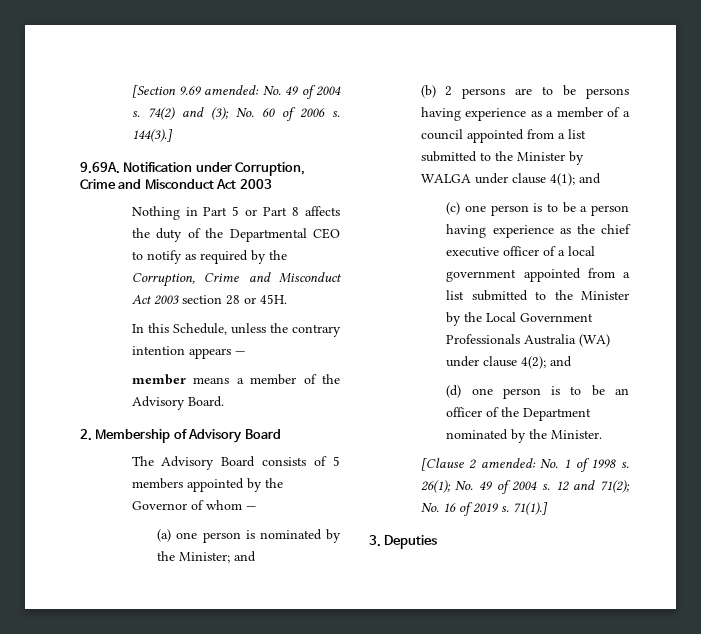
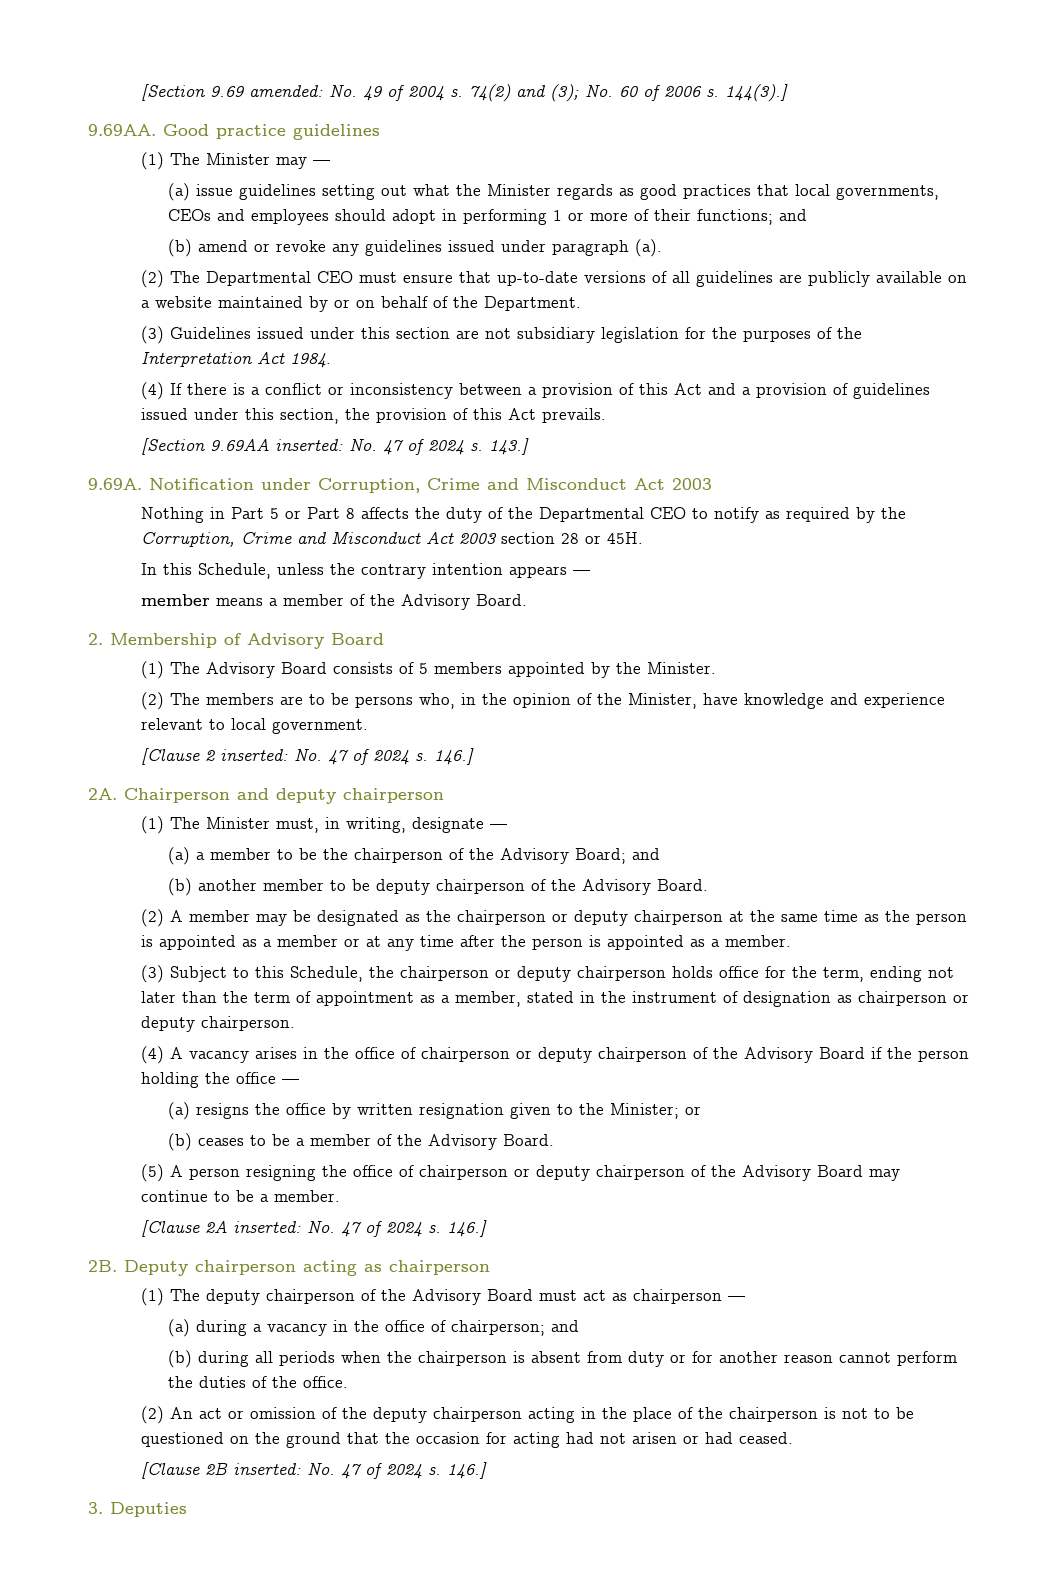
+ 9.69AA. Good practice guidelines
+ (1) The Minister may —
+ (a) issue guidelines setting out what the Minister regards as good practices that local governments, CEOs and employees should adopt in performing 1 or more of their functions; and
+ (b) amend or revoke any guidelines issued under paragraph (a).
+ (2) The Departmental CEO must ensure that up-to-date versions of all guidelines are publicly available on a website maintained by or on behalf of the Department.
+ (3) Guidelines issued under this section are not subsidiary legislation for the purposes of the Interpretation Act 1984.
+ (4) If there is a conflict or inconsistency between a provision of this Act and a provision of guidelines issued under this section, the provision of this Act prevails.
+ [Section 9.69AA inserted: No. 47 of 2024 s. 143.]
- The Advisory Board consists of 5 members appointed by the Governor of whom —
- (a) one person is nominated by the Minister; and
- (b) 2 persons are to be persons having experience as a member of a council appointed from a list submitted to the Minister by WALGA under clause 4(1); and
- (c) one person is to be a person having experience as the chief executive officer of a local government appointed from a list submitted to the Minister by the Local Government Professionals Australia (WA) under clause 4(2); and
- (d) one person is to be an officer of the Department nominated by the Minister.
- [Clause 2 amended: No. 1 of 1998 s. 26(1); No. 49 of 2004 s. 12 and 71(2); No. 16 of 2019 s. 71(1).]
+ (1) The Advisory Board consists of 5 members appointed by the Minister.
+ (2) The members are to be persons who, in the opinion of the Minister, have knowledge and experience relevant to local government.
+ [Clause 2 inserted: No. 47 of 2024 s. 146.]
+ 2A. Chairperson and deputy chairperson
+ (1) The Minister must, in writing, designate —
+ (a) a member to be the chairperson of the Advisory Board; and
+ (b) another member to be deputy chairperson of the Advisory Board.
+ (2) A member may be designated as the chairperson or deputy chairperson at the same time as the person is appointed as a member or at any time after the person is appointed as a member.
+ (3) Subject to this Schedule, the chairperson or deputy chairperson holds office for the term, ending not later than the term of appointment as a member, stated in the instrument of designation as chairperson or deputy chairperson.
+ (4) A vacancy arises in the office of chairperson or deputy chairperson of the Advisory Board if the person holding the office —
+ (a) resigns the office by written resignation given to the Minister; or
+ (b) ceases to be a member of the Advisory Board.
+ (5) A person resigning the office of chairperson or deputy chairperson of the Advisory Board may continue to be a member.
+ [Clause 2A inserted: No. 47 of 2024 s. 146.]
+ 2B. Deputy chairperson acting as chairperson
+ (1) The deputy chairperson of the Advisory Board must act as chairperson —
+ (a) during a vacancy in the office of chairperson; and
+ (b) during all periods when the chairperson is absent from duty or for another reason cannot perform the duties of the office.
+ (2) An act or omission of the deputy chairperson acting in the place of the chairperson is not to be questioned on the ground that the occasion for acting had not arisen or had ceased.
+ [Clause 2B inserted: No. 47 of 2024 s. 146.]

